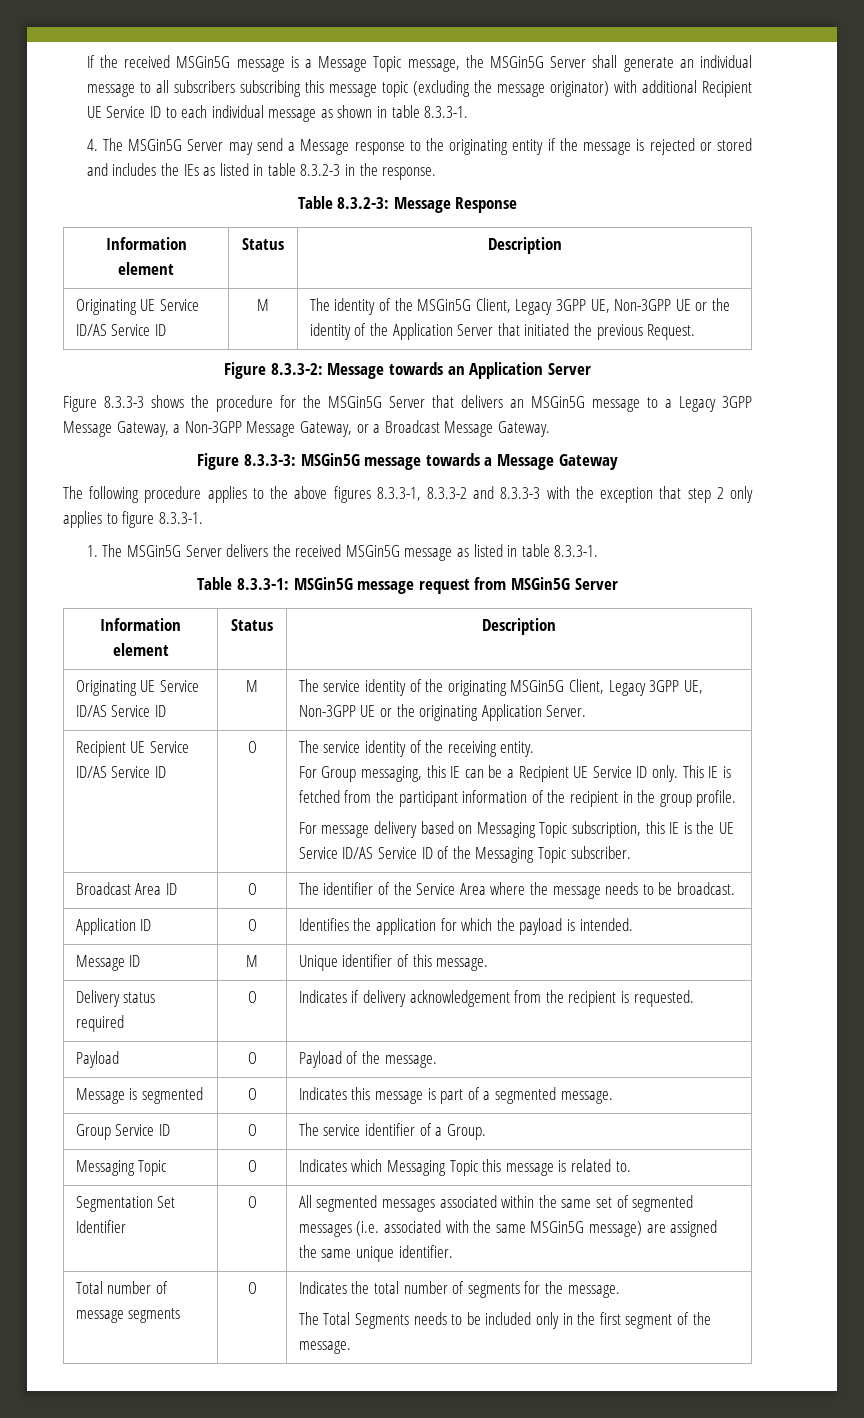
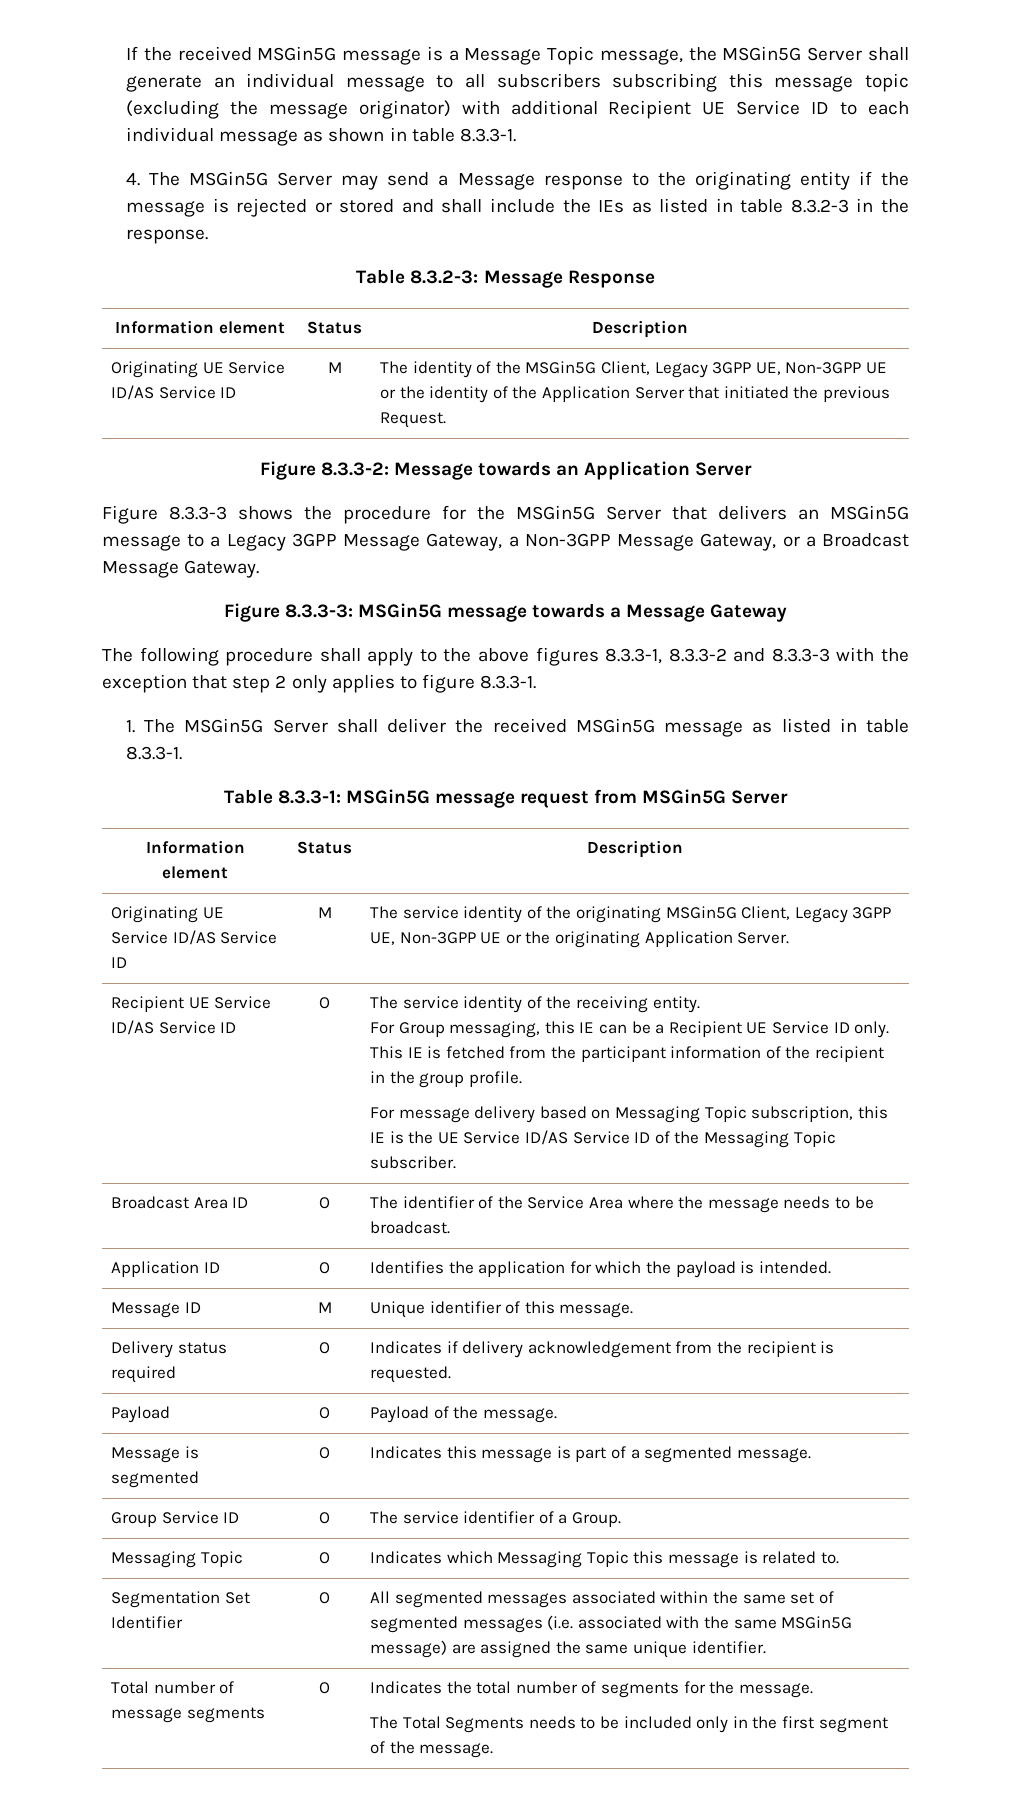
- 4. The MSGin5G Server may send a Message response to the originating entity if the message is rejected or stored and includes the IEs as listed in table 8.3.2-3 in the response.
+ 4. The MSGin5G Server may send a Message response to the originating entity if the message is rejected or stored and shall include the IEs as listed in table 8.3.2-3 in the response.
- The following procedure applies to the above figures 8.3.3-1, 8.3.3-2 and 8.3.3-3 with the exception that step 2 only applies to figure 8.3.3-1.
+ The following procedure shall apply to the above figures 8.3.3-1, 8.3.3-2 and 8.3.3-3 with the exception that step 2 only applies to figure 8.3.3-1.
- 1. The MSGin5G Server delivers the received MSGin5G message as listed in table 8.3.3-1.
+ 1. The MSGin5G Server shall deliver the received MSGin5G message as listed in table 8.3.3-1.

